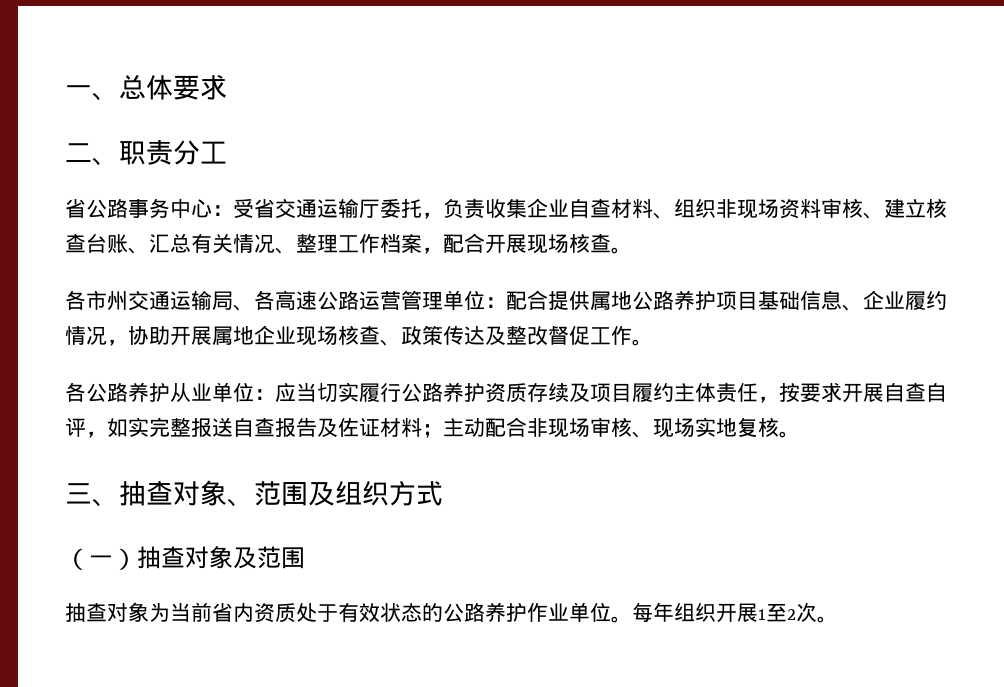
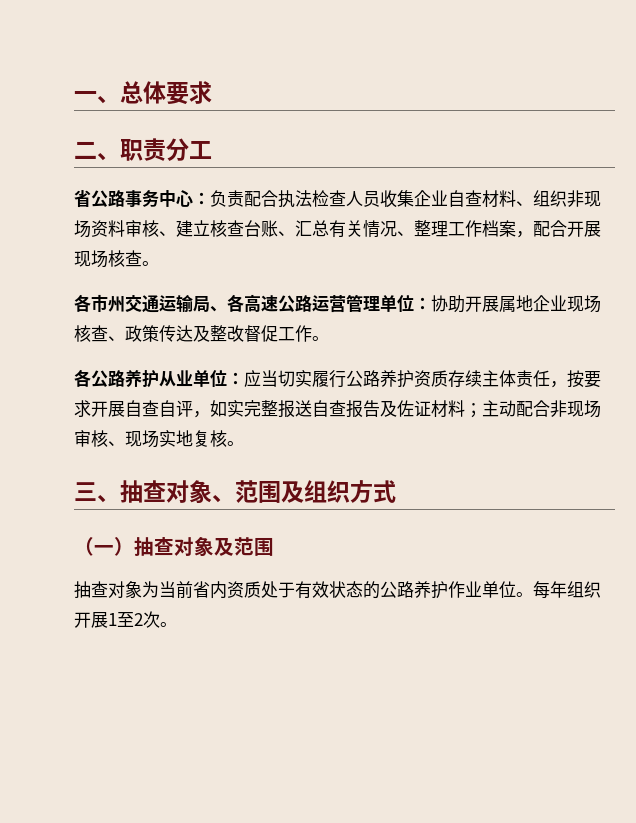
- 省公路事务中心：受省交通运输厅委托，负责收集企业自查材料、组织非现场资料审核、建立核查台账、汇总有关情况、整理工作档案，配合开展现场核查。
+ 省公路事务中心：负责配合执法检查人员收集企业自查材料、组织非现场资料审核、建立核查台账、汇总有关情况、整理工作档案，配合开展现场核查。
- 各市州交通运输局、各高速公路运营管理单位：配合提供属地公路养护项目基础信息、企业履约情况，协助开展属地企业现场核查、政策传达及整改督促工作。
+ 各市州交通运输局、各高速公路运营管理单位：协助开展属地企业现场核查、政策传达及整改督促工作。
- 各公路养护从业单位：应当切实履行公路养护资质存续及项目履约主体责任，按要求开展自查自评，如实完整报送自查报告及佐证材料；主动配合非现场审核、现场实地复核。
+ 各公路养护从业单位：应当切实履行公路养护资质存续主体责任，按要求开展自查自评，如实完整报送自查报告及佐证材料；主动配合非现场审核、现场实地复核。

